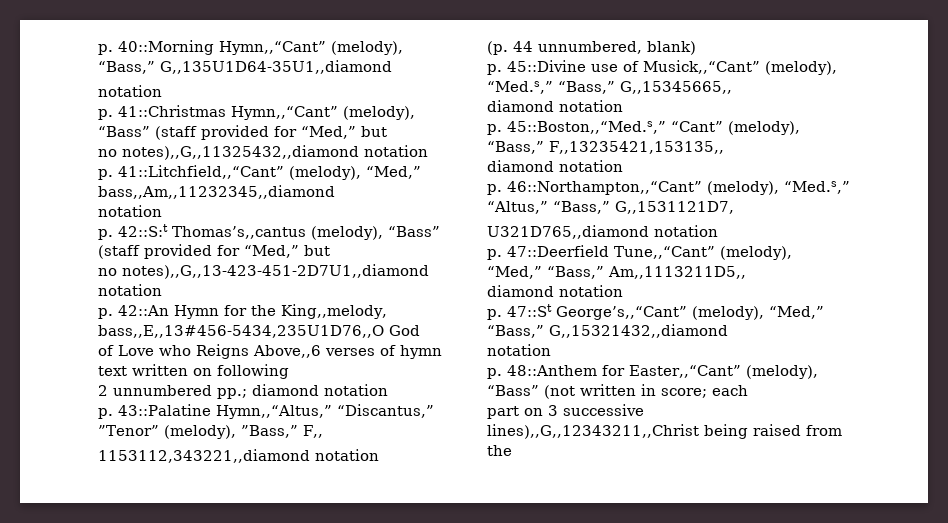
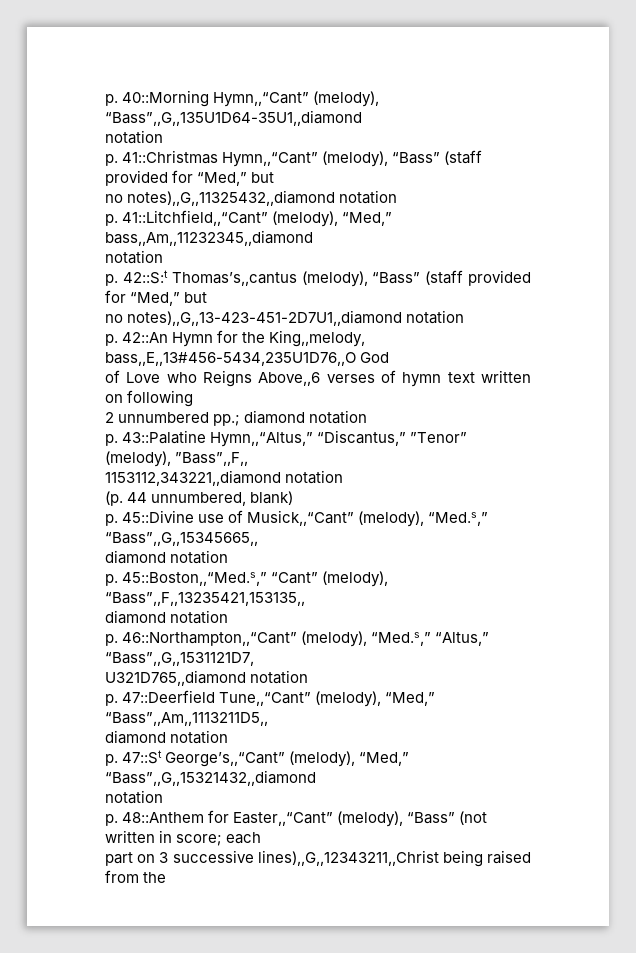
- p. 40::Morning Hymn,,“Cant” (melody), “Bass,” G,,135U1D64-35U1,,diamond
+ p. 40::Morning Hymn,,“Cant” (melody), “Bass”,,G,,135U1D64-35U1,,diamond
- p. 43::Palatine Hymn,,“Altus,” “Discantus,” ”Tenor” (melody), ”Bass,” F,,
+ p. 43::Palatine Hymn,,“Altus,” “Discantus,” ”Tenor” (melody), ”Bass”,,F,,
- p. 45::Divine use of Musick,,“Cant” (melody), “Med.s,” “Bass,” G,,15345665,,
+ p. 45::Divine use of Musick,,“Cant” (melody), “Med.s,” “Bass”,,G,,15345665,,
- p. 45::Boston,,“Med.s,” “Cant” (melody), “Bass,” F,,13235421,153135,,
+ p. 45::Boston,,“Med.s,” “Cant” (melody), “Bass”,,F,,13235421,153135,,
- p. 46::Northampton,,“Cant” (melody), “Med.s,” “Altus,” “Bass,” G,,1531121D7,
+ p. 46::Northampton,,“Cant” (melody), “Med.s,” “Altus,” “Bass”,,G,,1531121D7,
- p. 47::Deerfield Tune,,“Cant” (melody), “Med,” “Bass,” Am,,1113211D5,,
+ p. 47::Deerfield Tune,,“Cant” (melody), “Med,” “Bass”,,Am,,1113211D5,,
- p. 47::St George’s,,“Cant” (melody), “Med,” “Bass,” G,,15321432,,diamond
+ p. 47::St George’s,,“Cant” (melody), “Med,” “Bass”,,G,,15321432,,diamond

